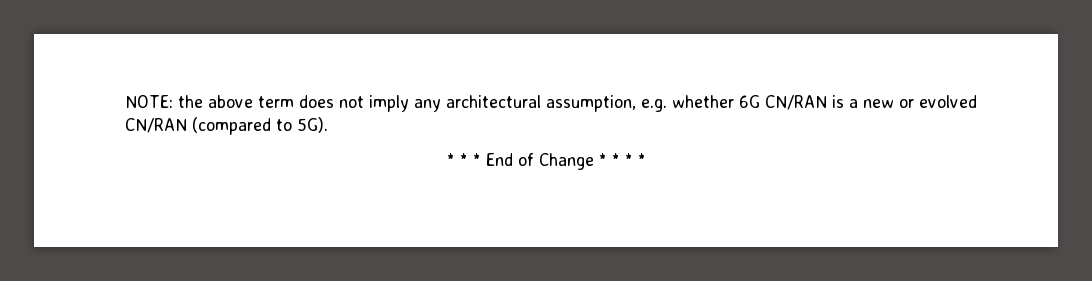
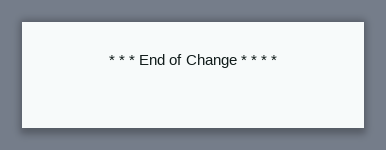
- NOTE: the above term does not imply any architectural assumption, e.g. whether 6G CN/RAN is a new or evolved CN/RAN (compared to 5G).

